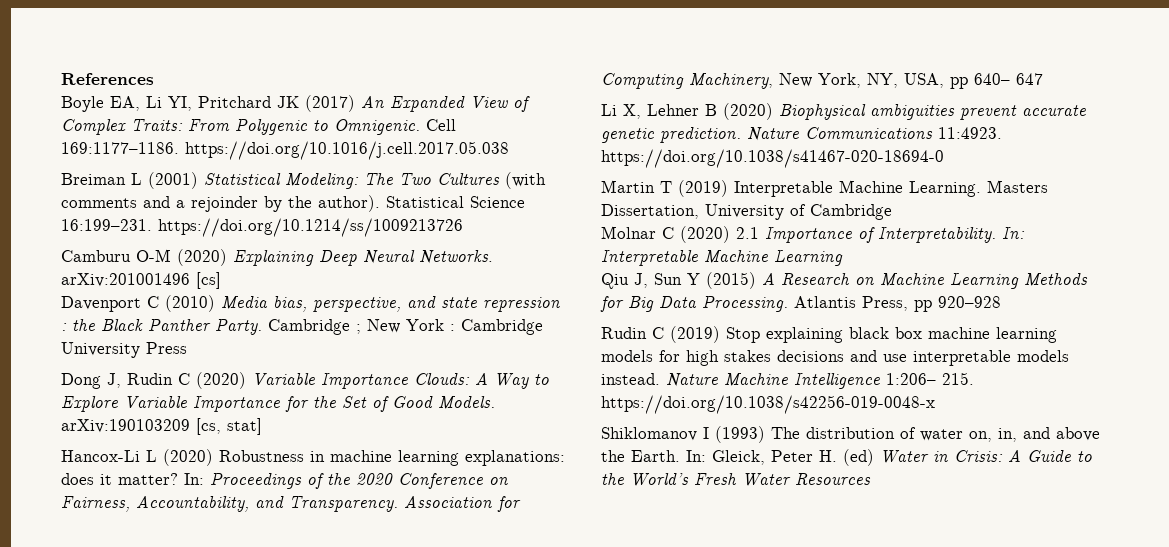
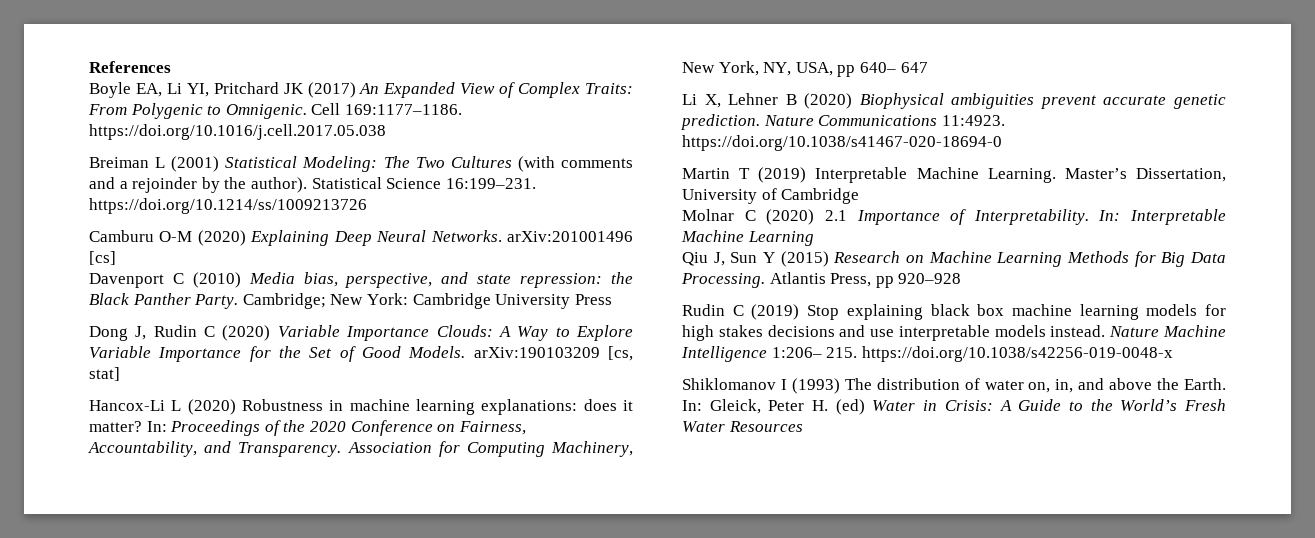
- Davenport C (2010) Media bias, perspective, and state repression : the Black Panther Party.
+ Davenport C (2010) Media bias, perspective, and state repression: the Black Panther Party.
- Cambridge ; New York : Cambridge University Press
+ Cambridge; New York: Cambridge University Press
- Masters Dissertation, University of Cambridge
+ Master’s Dissertation, University of Cambridge
- Qiu J, Sun Y (2015) A Research on Machine Learning Methods for Big Data Processing.
+ Qiu J, Sun Y (2015) Research on Machine Learning Methods for Big Data Processing.

